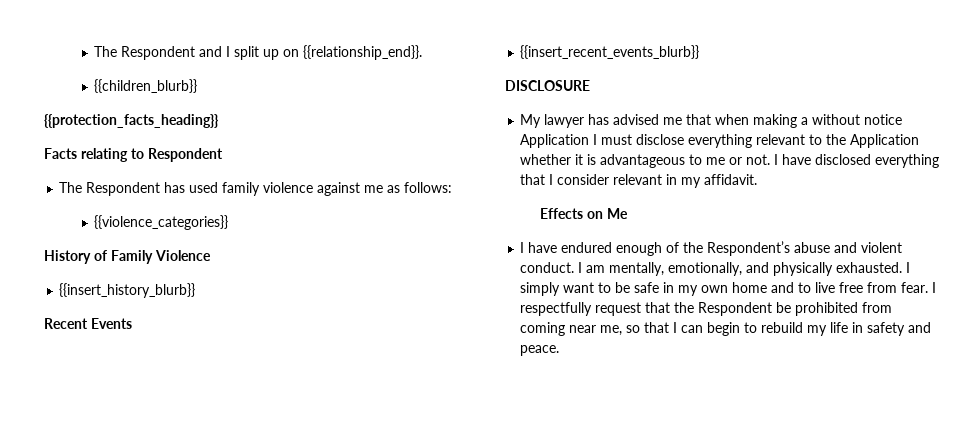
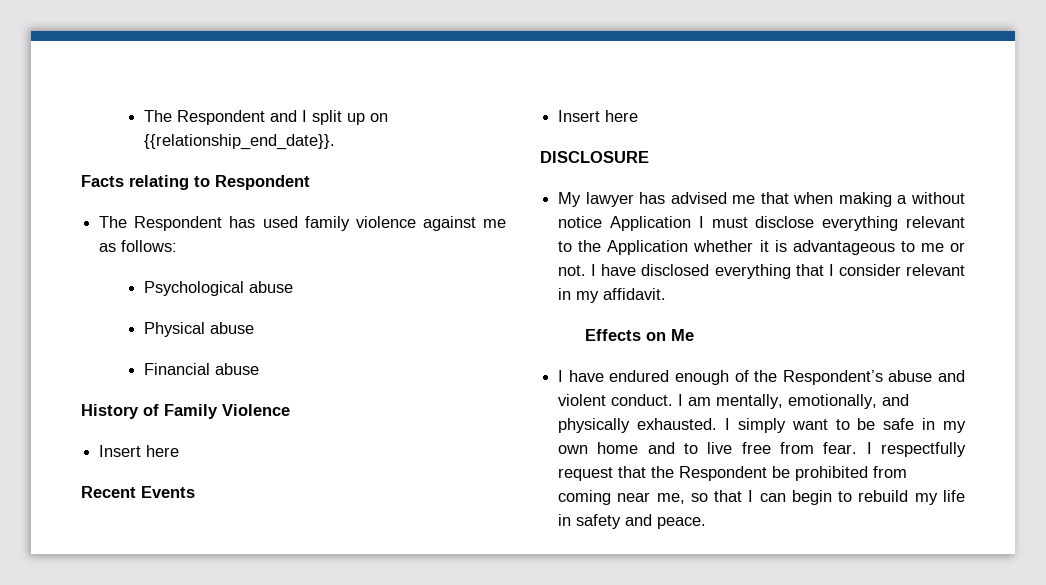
- The Respondent and I split up on {{relationship_end}}.
- {{children_blurb}}
- {{protection_facts_heading}}
+ The Respondent and I split up on {{relationship_end_date}}.
- {{violence_categories}}
+ Psychological abuse
+ Physical abuse
+ Financial abuse
  History of Family Violence
- {{insert_history_blurb}}
+ Insert here
  Recent Events
- {{insert_recent_events_blurb}}
+ Insert here

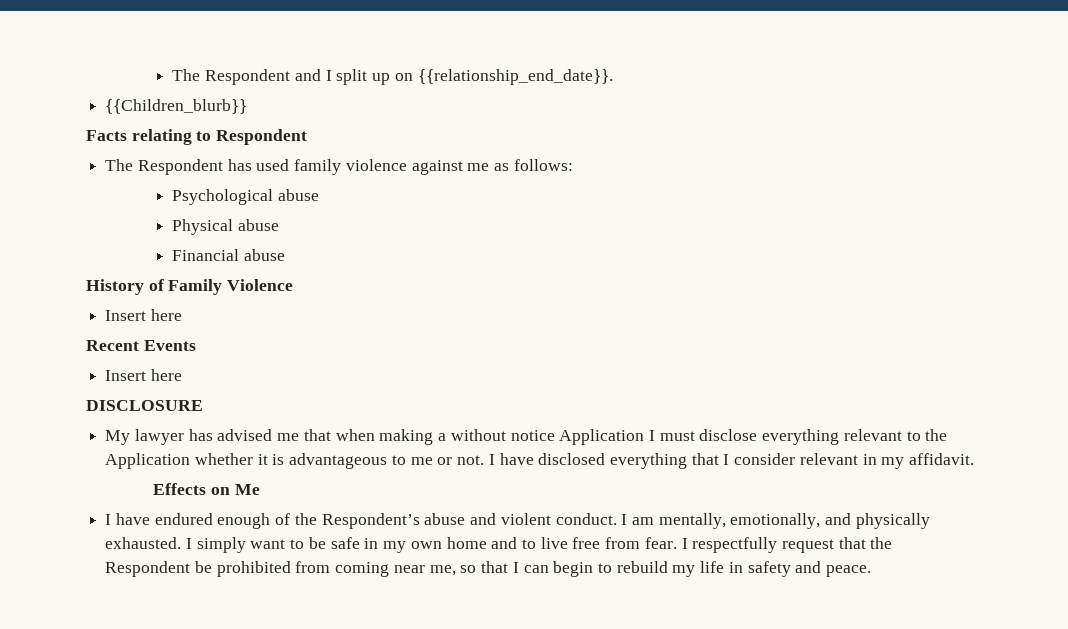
+ {{Children_blurb}}

